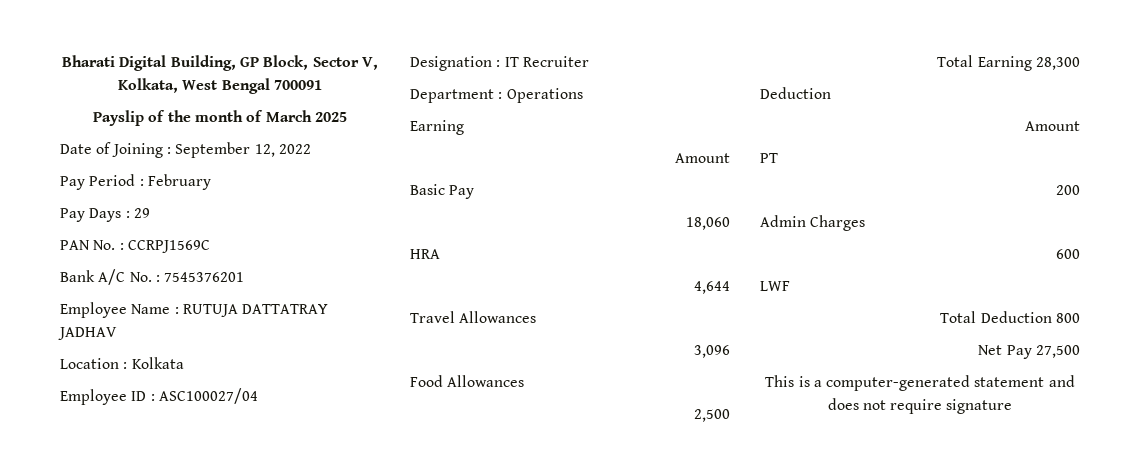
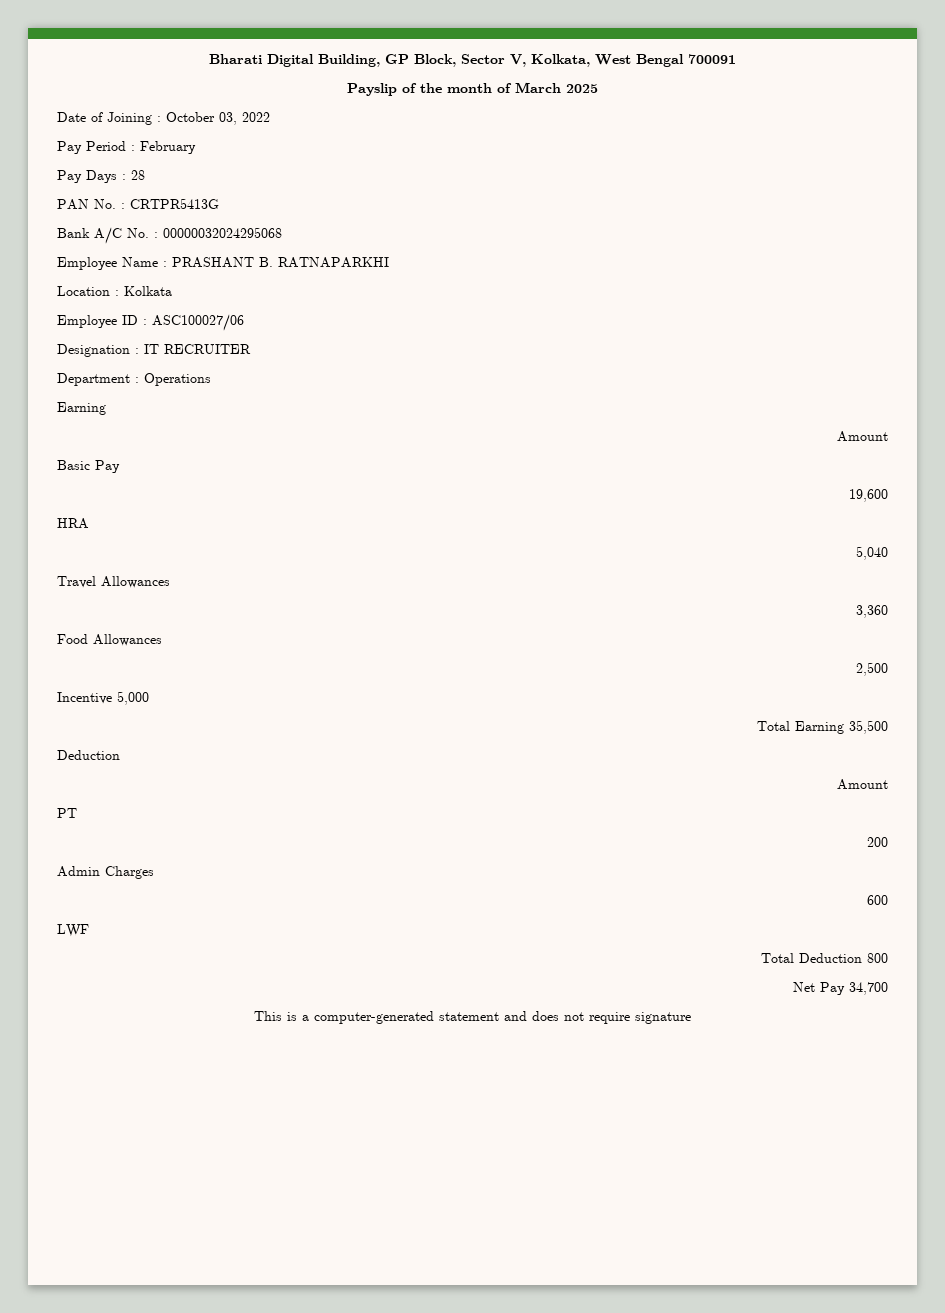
- Date of Joining : September 12, 2022
+ Date of Joining : October 03, 2022
- Pay Days : 29
+ Pay Days : 28
- PAN No. : CCRPJ1569C
+ PAN No. : CRTPR5413G
- Bank A/C No. : 7545376201
+ Bank A/C No. : 00000032024295068
- Employee Name : RUTUJA DATTATRAY JADHAV
+ Employee Name : PRASHANT B. RATNAPARKHI
- Employee ID : ASC100027/04
+ Employee ID : ASC100027/06
- Designation : IT Recruiter
+ Designation : IT RECRUITER
- 18,060
+ 19,600
- 4,644
+ 5,040
- 3,096
+ 3,360
+ Incentive 5,000
- Total Earning 28,300
+ Total Earning 35,500
- Net Pay 27,500
+ Net Pay 34,700

